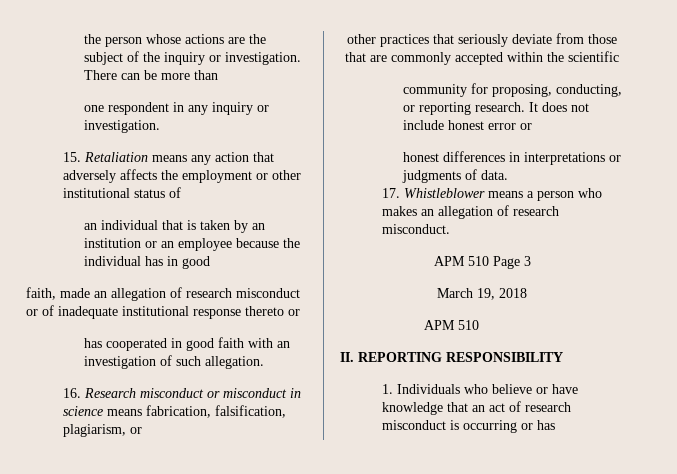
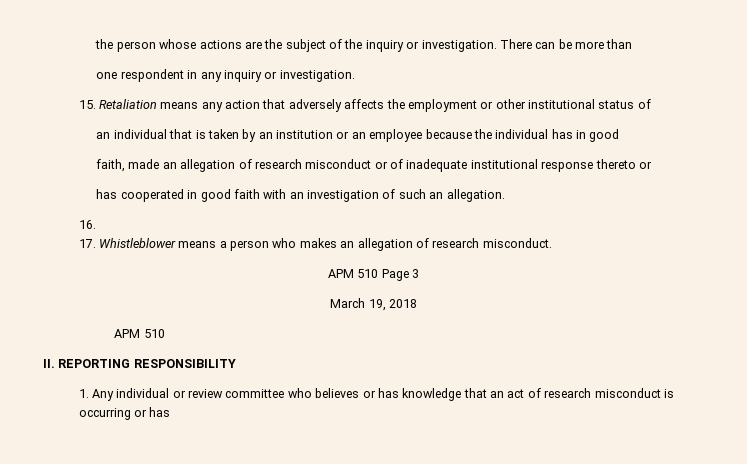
- has cooperated in good faith with an investigation of such allegation.
+ has cooperated in good faith with an investigation of such an allegation.
- 16. Research misconduct or misconduct in science means fabrication, falsification, plagiarism, or
- other practices that seriously deviate from those that are commonly accepted within the scientific
- community for proposing, conducting, or reporting research. It does not include honest error or
- honest differences in interpretations or judgments of data.
+ 16.
- 1. Individuals who believe or have knowledge that an act of research misconduct is occurring or has
+ 1. Any individual or review committee who believes or has knowledge that an act of research misconduct is occurring or has

